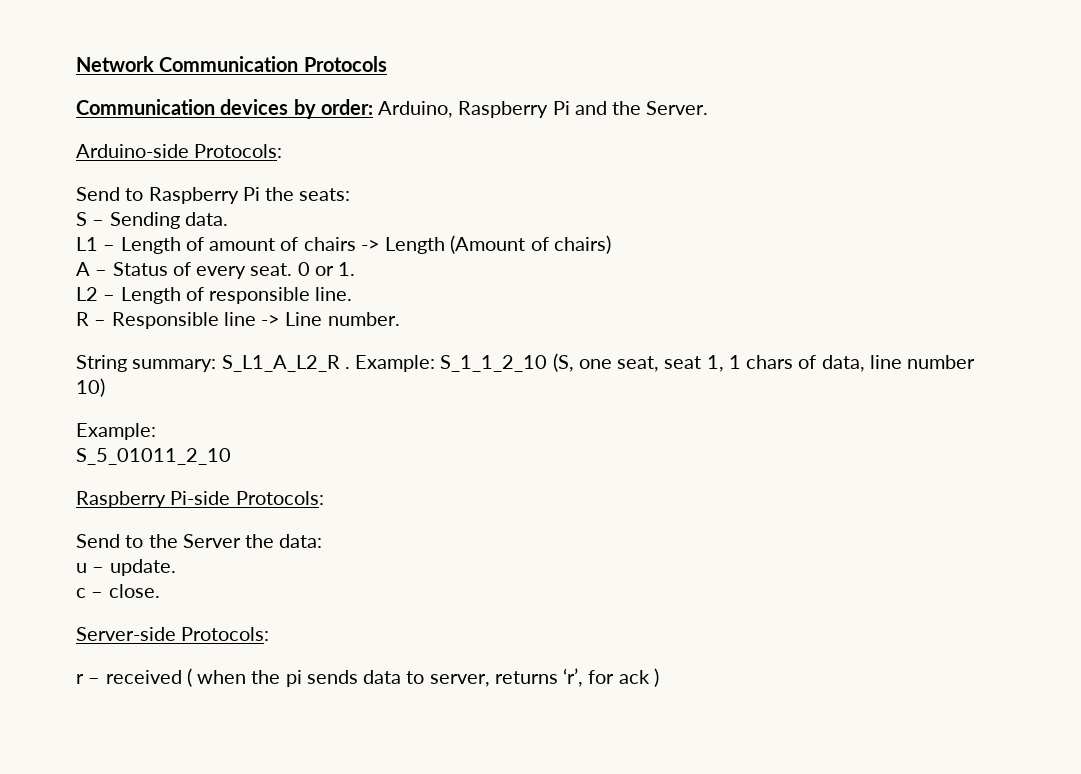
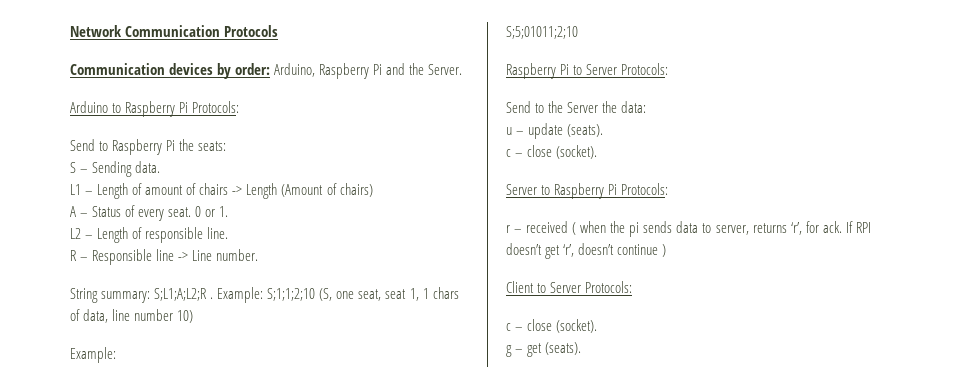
- Arduino-side Protocols:
+ Arduino to Raspberry Pi Protocols:
- String summary: S_L1_A_L2_R .
+ String summary: S;L1;A;L2;R .
- Example: S_1_1_2_10 (S, one seat, seat 1, 1 chars of data, line number 10)
+ Example: S;1;1;2;10 (S, one seat, seat 1, 1 chars of data, line number 10)
- S_5_01011_2_10
- Raspberry Pi-side Protocols:
+ S;5;01011;2;10
+ Raspberry Pi to Server Protocols:
- u – update.
- c – close.
- Server-side Protocols:
+ u – update (seats).
+ c – close (socket).
+ Server to Raspberry Pi Protocols:
- r – received ( when the pi sends data to server, returns ‘r’, for ack )
+ r – received ( when the pi sends data to server, returns ‘r’, for ack. If RPI doesn’t get ‘r’, doesn’t continue )
+ Client to Server Protocols:
+ c – close (socket).
+ g – get (seats).

